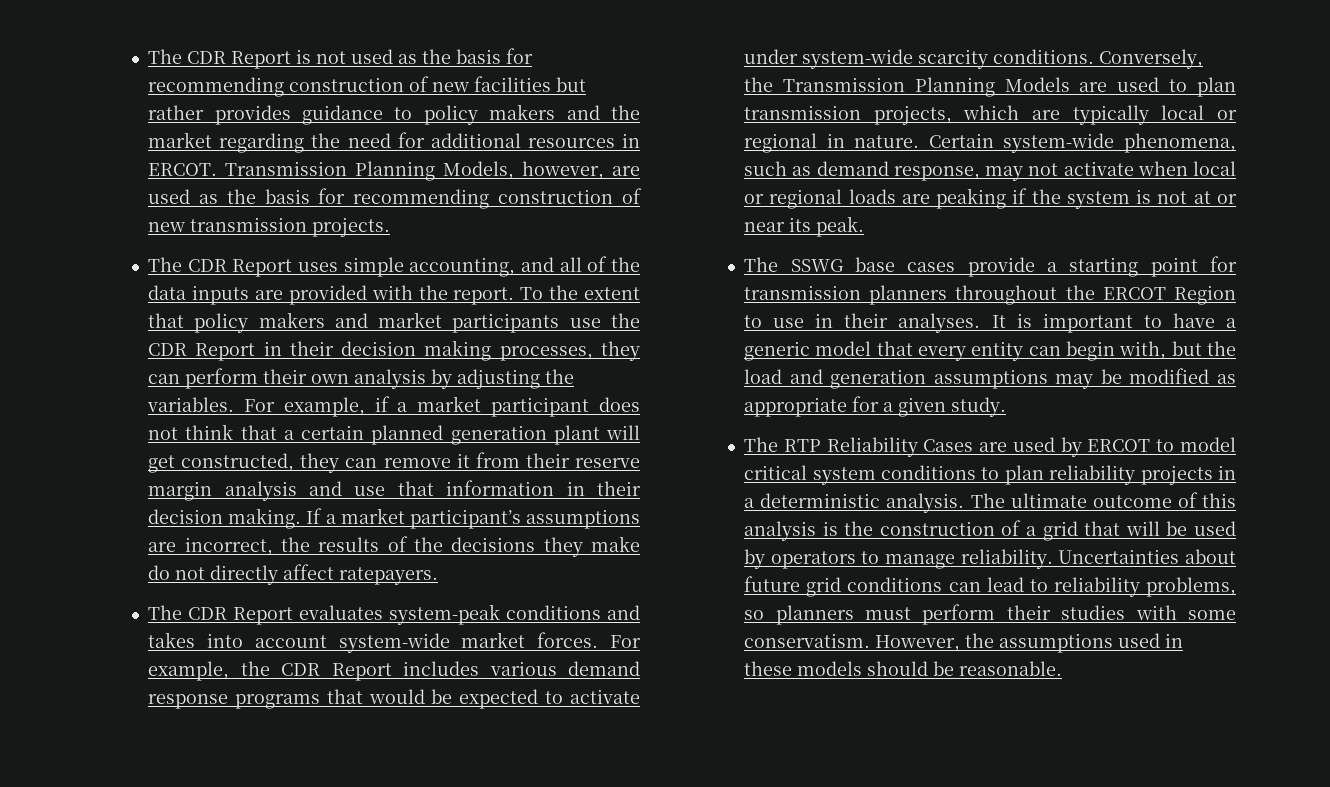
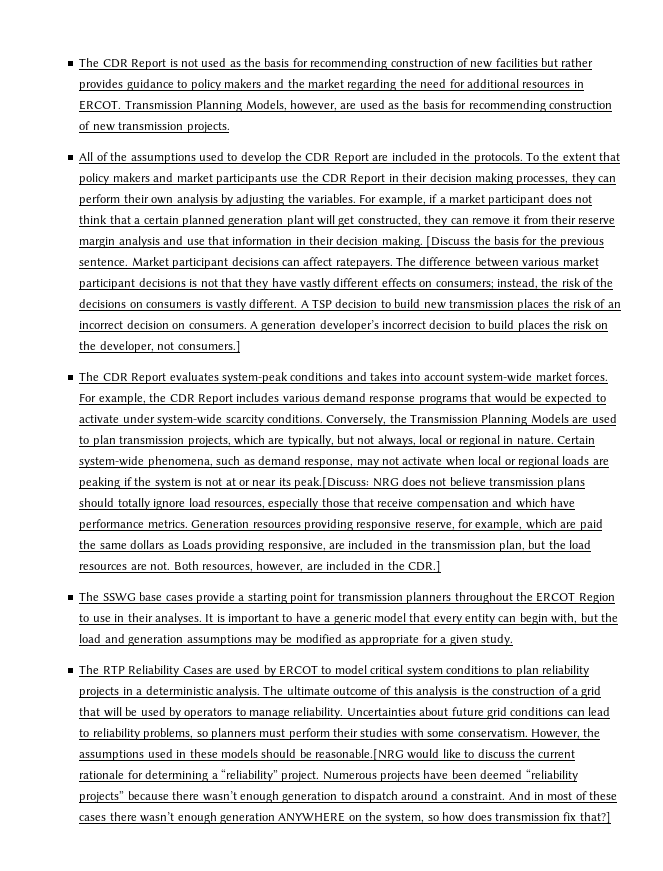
- The CDR Report uses simple accounting, and all of the data inputs are provided with the report.
+ All of the assumptions used to develop the CDR Report are included in the protocols.
- If a market participant’s assumptions are incorrect, the results of the decisions they make do not directly affect ratepayers.
+ [Discuss the basis for the previous sentence. Market participant decisions can affect ratepayers. The difference between various market participant decisions is not that they have vastly different effects on consumers; instead, the risk of the decisions on consumers is vastly different. A TSP decision to build new transmission places the risk of an incorrect decision on consumers. A generation developer’s incorrect decision to build places the risk on the developer, not consumers.]
- Conversely, the Transmission Planning Models are used to plan transmission projects, which are typically local or regional in nature.
+ Conversely, the Transmission Planning Models are used to plan transmission projects, which are typically, but not always, local or regional in nature.
- Certain system-wide phenomena, such as demand response, may not activate when local or regional loads are peaking if the system is not at or near its peak.
+ Certain system-wide phenomena, such as demand response, may not activate when local or regional loads are peaking if the system is not at or near its peak.[Discuss: NRG does not believe transmission plans should totally ignore load resources, especially those that receive compensation and which have performance metrics. Generation resources providing responsive reserve, for example, which are paid the same dollars as Loads providing responsive, are included in the transmission plan, but the load resources are not. Both resources, however, are included in the CDR.]
- However, the assumptions used in these models should be reasonable.
+ However, the assumptions used in these models should be reasonable.[NRG would like to discuss the current rationale for determining a “reliability” project. Numerous projects have been deemed “reliability projects” because there wasn’t enough generation to dispatch around a constraint. And in most of these cases there wasn’t enough generation ANYWHERE on the system, so how does transmission fix that?]

